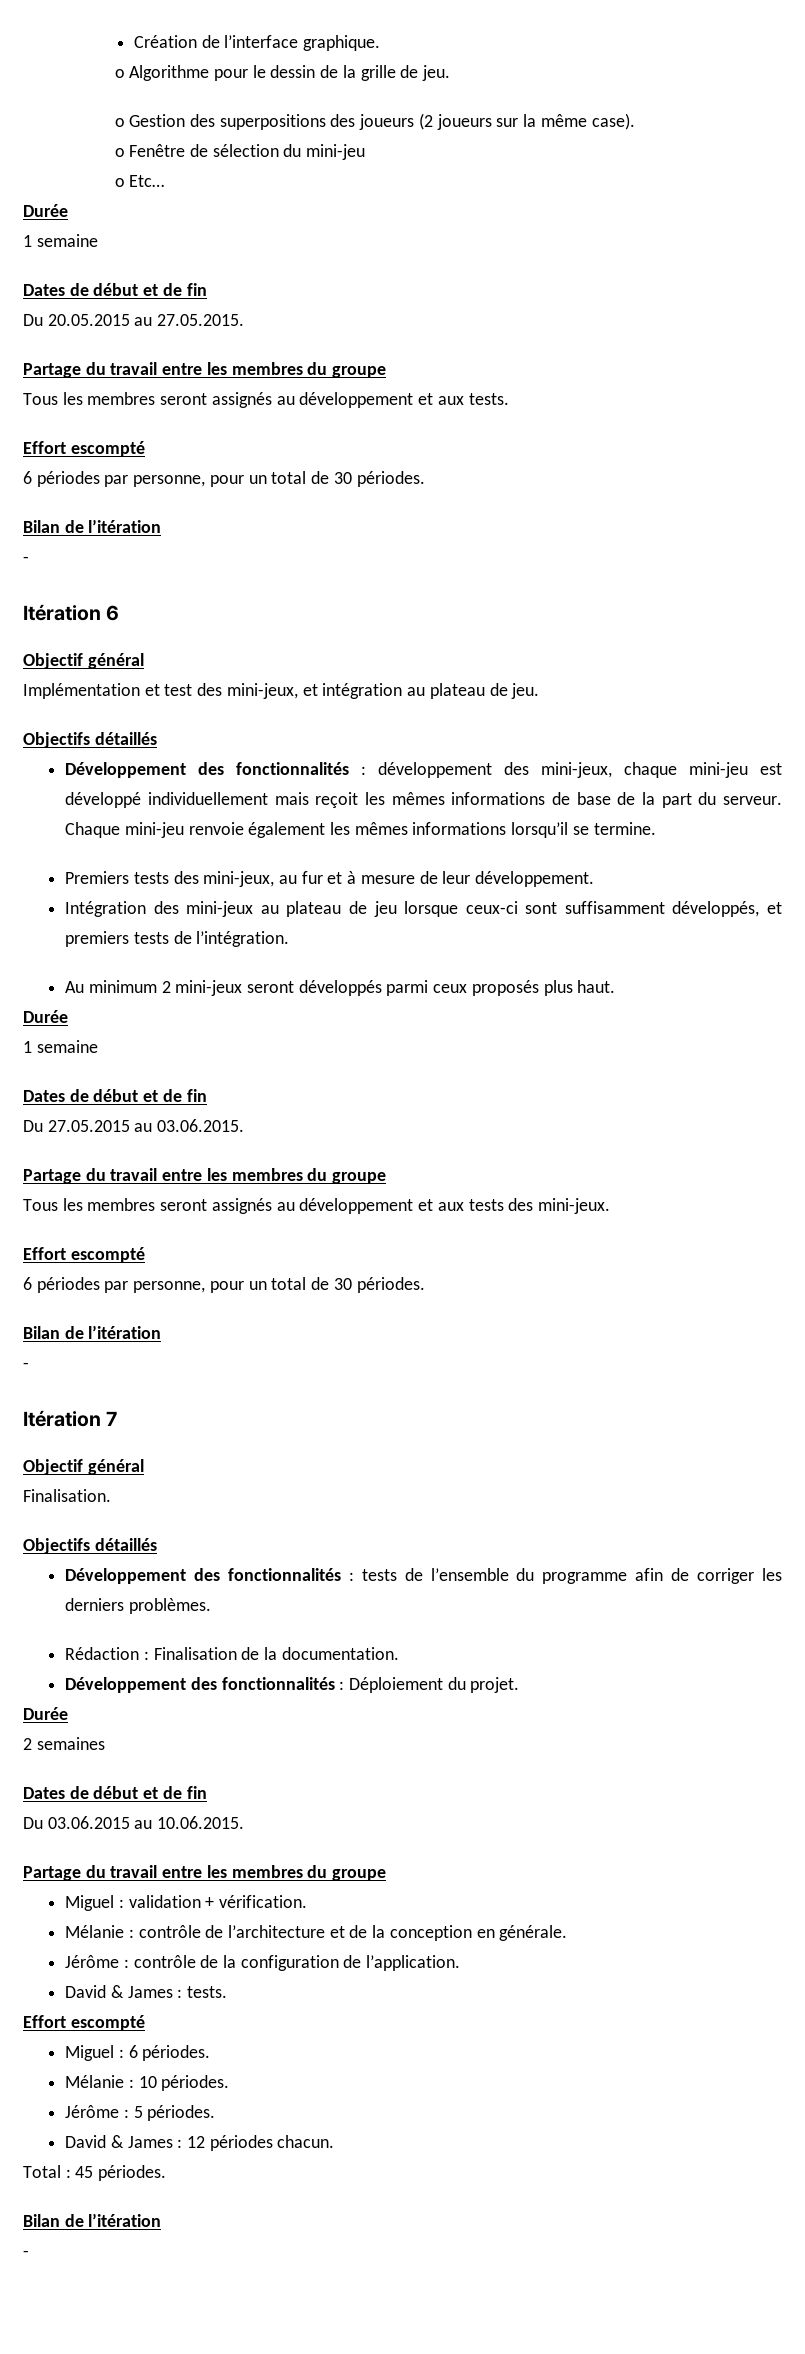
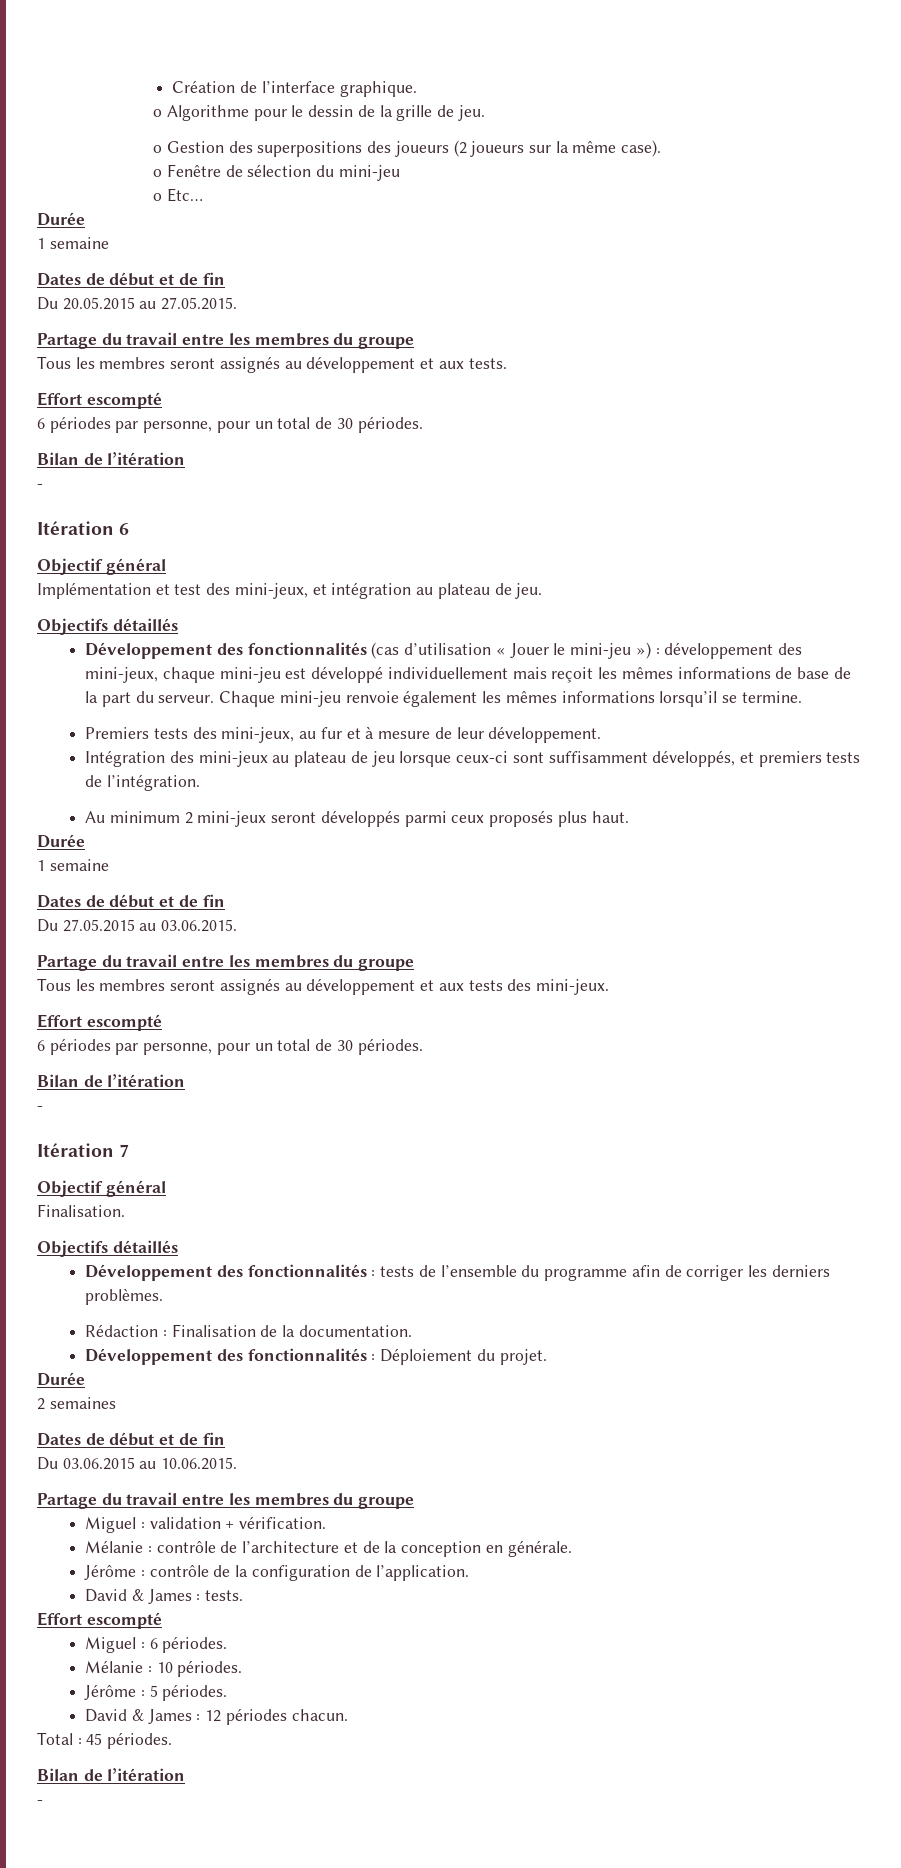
- Développement des fonctionnalités : développement des mini-jeux, chaque mini-jeu est développé individuellement mais reçoit les mêmes informations de base de la part du serveur.
+ Développement des fonctionnalités (cas d’utilisation « Jouer le mini-jeu ») : développement des mini-jeux, chaque mini-jeu est développé individuellement mais reçoit les mêmes informations de base de la part du serveur.

